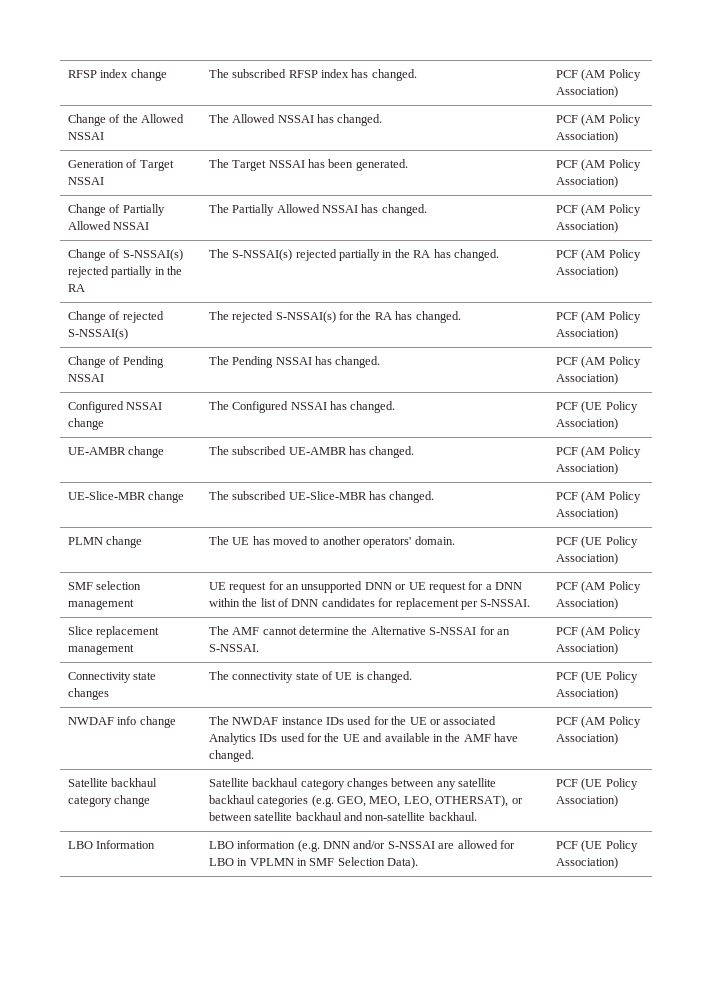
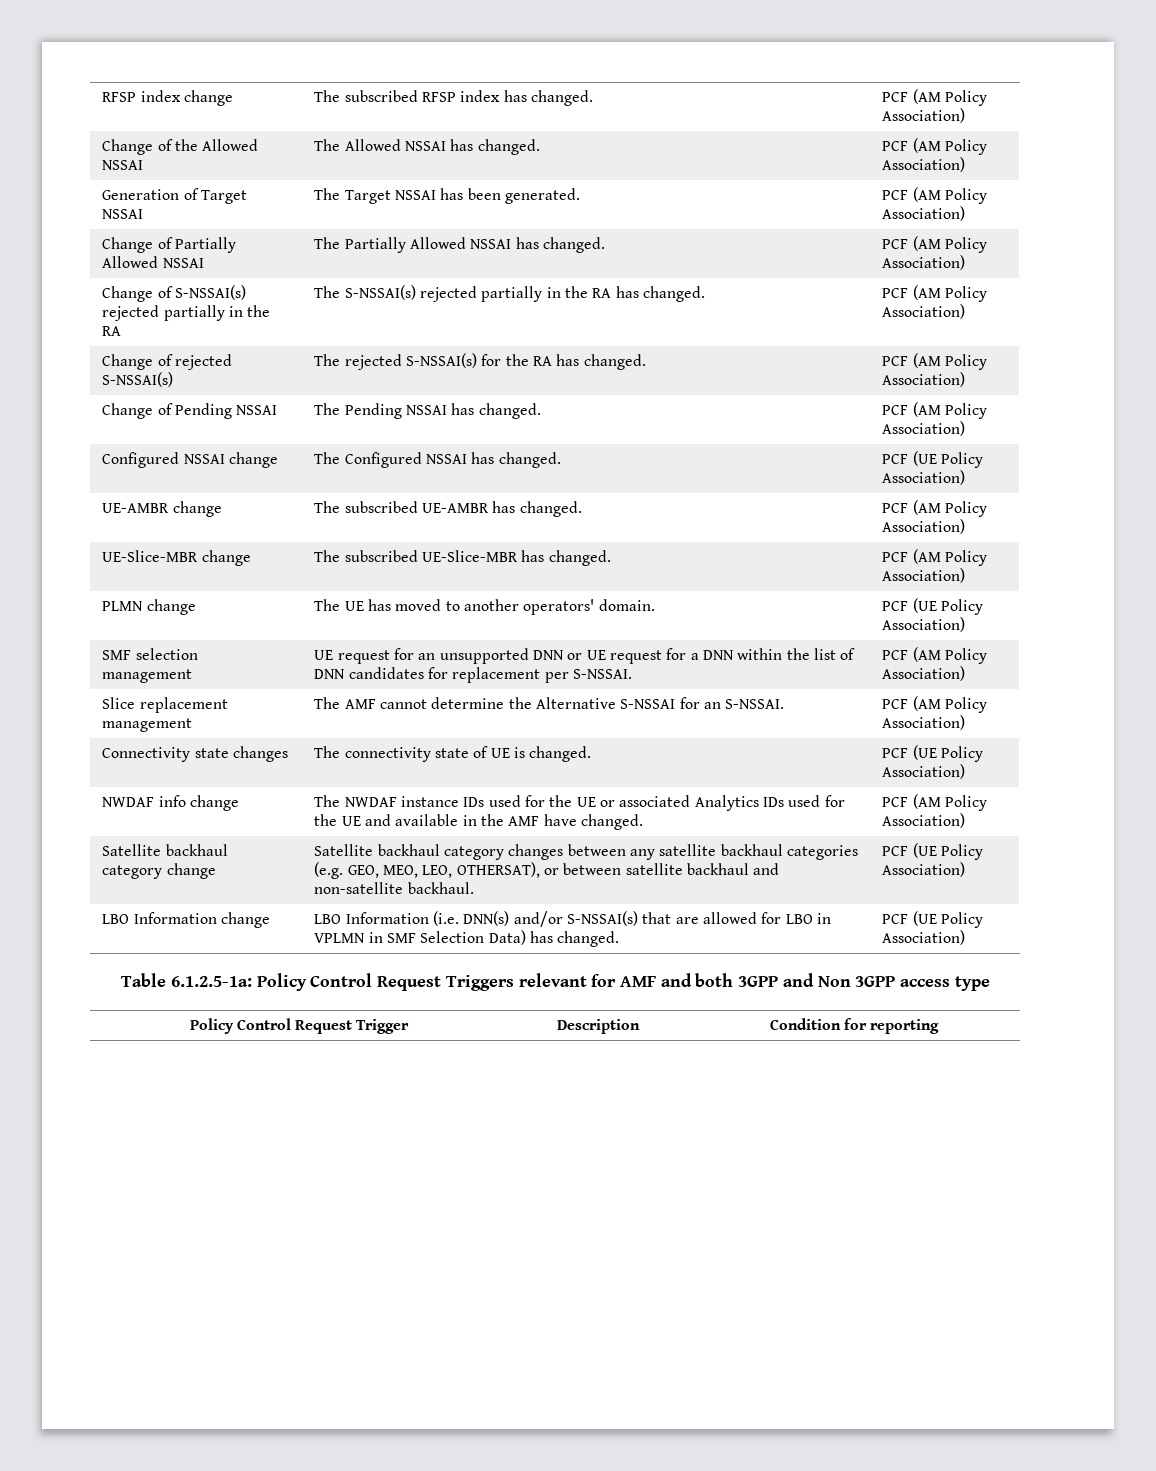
- LBO Information | LBO information (e.g. DNN and/or S-NSSAI are allowed for LBO in VPLMN in SMF Selection Data). | PCF (UE Policy Association)
+ LBO Information change | LBO Information (i.e. DNN(s) and/or S-NSSAI(s) that are allowed for LBO in VPLMN in SMF Selection Data) has changed. | PCF (UE Policy Association)
+ Table 6.1.2.5-1a: Policy Control Request Triggers relevant for AMF and both 3GPP and Non 3GPP access type
+ Policy Control Request Trigger | Description | Condition for reporting

